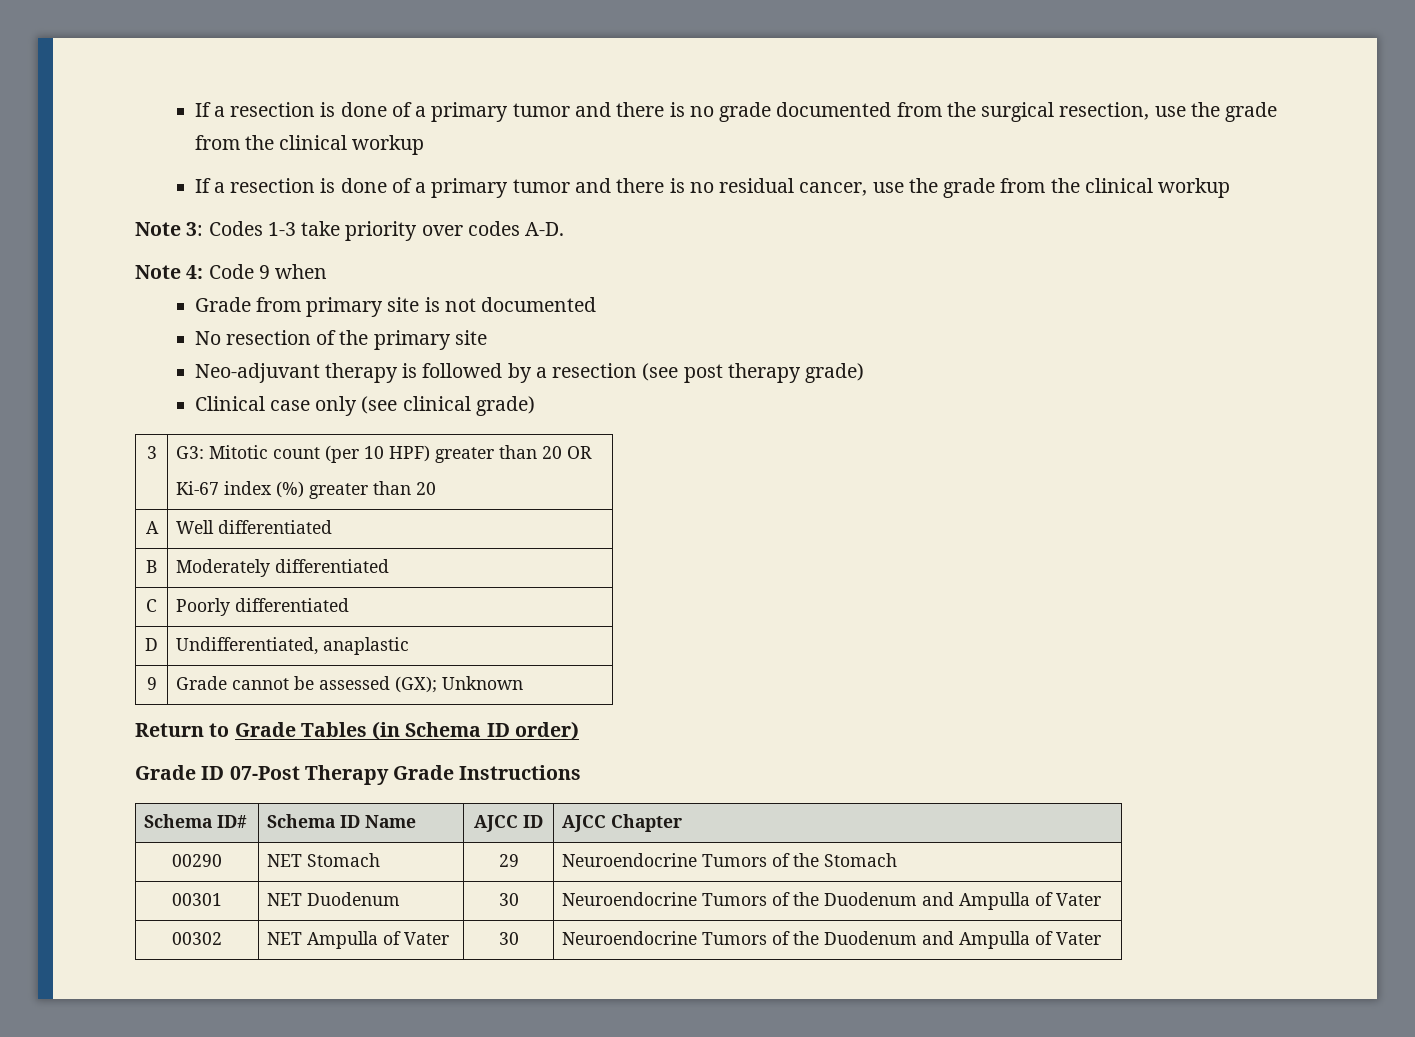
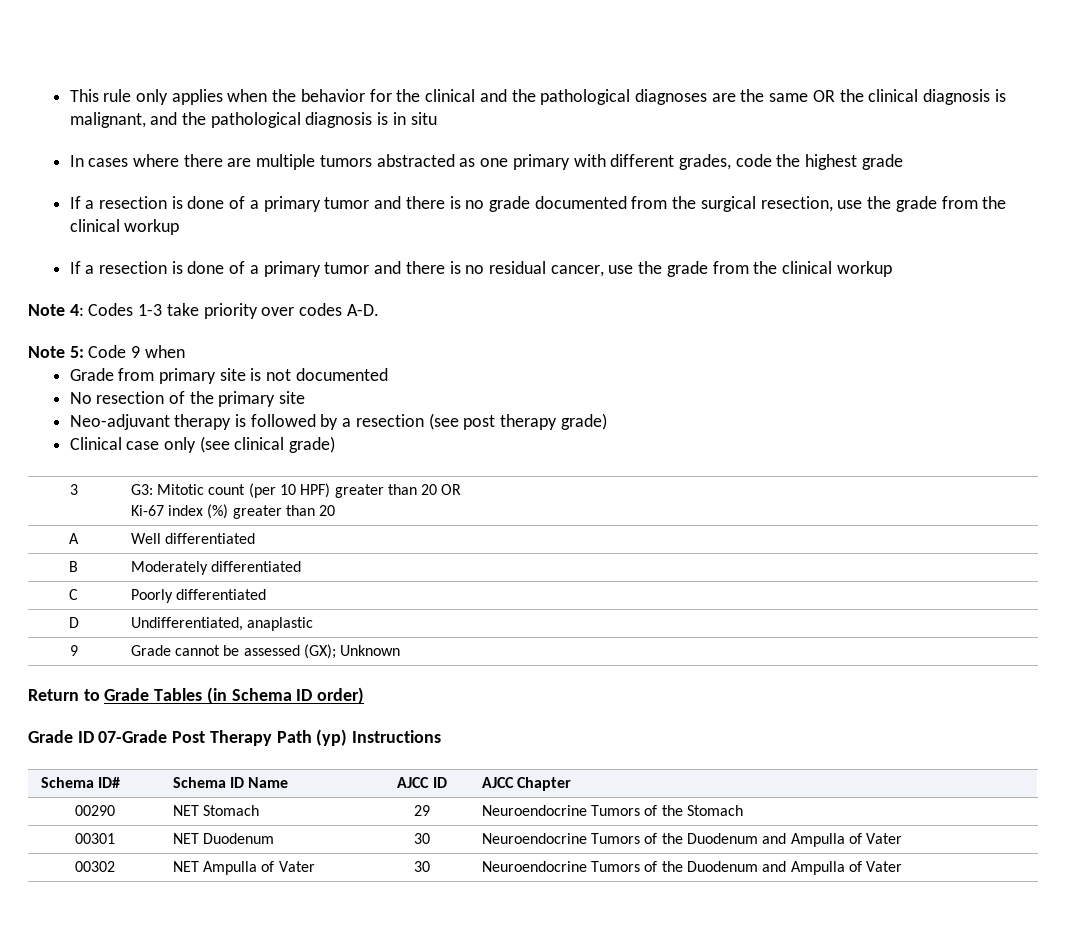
+ This rule only applies when the behavior for the clinical and the pathological diagnoses are the same OR the clinical diagnosis is malignant, and the pathological diagnosis is in situ
+ In cases where there are multiple tumors abstracted as one primary with different grades, code the highest grade
- Note 3: Codes 1-3 take priority over codes A-D.
+ Note 4: Codes 1-3 take priority over codes A-D.
- Note 4: Code 9 when
+ Note 5: Code 9 when
- Grade ID 07-Post Therapy Grade Instructions
+ Grade ID 07-Grade Post Therapy Path (yp) Instructions

